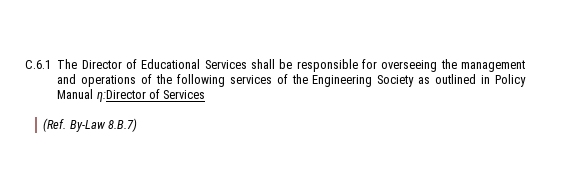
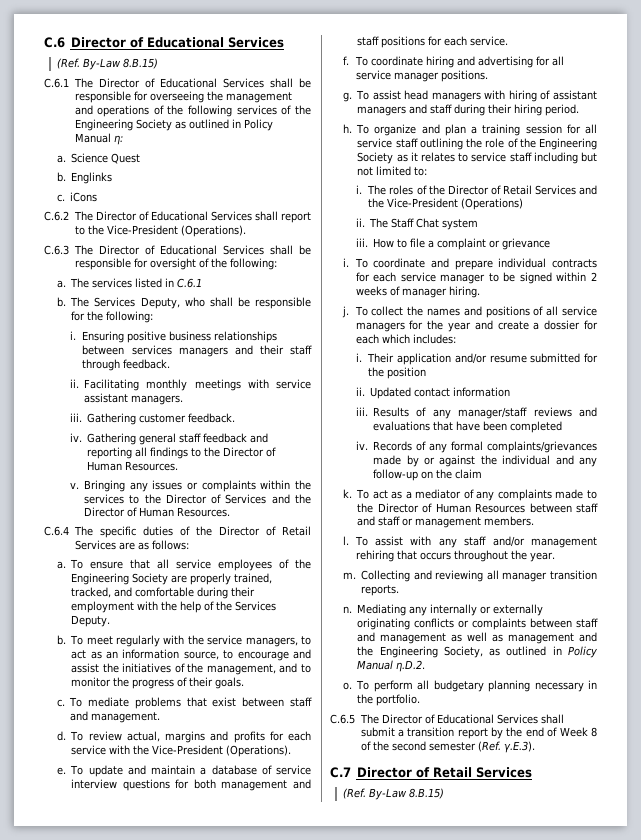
+ C.6 Director of Educational Services
+ (Ref. By-Law 8.B.15)
- C.6.1 The Director of Educational Services shall be responsible for overseeing the management and operations of the following services of the Engineering Society as outlined in Policy Manual η:Director of Services
- (Ref. By-Law 8.B.7)
+ C.6.1 The Director of Educational Services shall be responsible for overseeing the management and operations of the following services of the Engineering Society as outlined in Policy Manual η:
+ a. Science Quest
+ b. Englinks
+ c. iCons
+ C.6.2 The Director of Educational Services shall report to the Vice-President (Operations).
+ C.6.3 The Director of Educational Services shall be responsible for oversight of the following:
+ a. The services listed in C.6.1
+ b. The Services Deputy, who shall be responsible for the following:
+ i. Ensuring positive business relationships between services managers and their staff through feedback.
+ ii. Facilitating monthly meetings with service assistant managers.
+ iii. Gathering customer feedback.
+ iv. Gathering general staff feedback and reporting all findings to the Director of Human Resources.
+ v. Bringing any issues or complaints within the services to the Director of Services and the Director of Human Resources.
+ C.6.4 The specific duties of the Director of Retail Services are as follows:
+ a. To ensure that all service employees of the Engineering Society are properly trained, tracked, and comfortable during their employment with the help of the Services Deputy.
+ b. To meet regularly with the service managers, to act as an information source, to encourage and assist the initiatives of the management, and to monitor the progress of their goals.
+ c. To mediate problems that exist between staff and management.
+ d. To review actual, margins and profits for each service with the Vice-President (Operations).
+ e. To update and maintain a database of service interview questions for both management and staff positions for each service.
+ f. To coordinate hiring and advertising for all service manager positions.
+ g. To assist head managers with hiring of assistant managers and staff during their hiring period.
+ h. To organize and plan a training session for all service staff outlining the role of the Engineering Society as it relates to service staff including but not limited to:
+ i. The roles of the Director of Retail Services and the Vice-President (Operations)
+ ii. The Staff Chat system
+ iii. How to file a complaint or grievance
+ i. To coordinate and prepare individual contracts for each service manager to be signed within 2 weeks of manager hiring.
+ j. To collect the names and positions of all service managers for the year and create a dossier for each which includes:
+ i. Their application and/or resume submitted for the position
+ ii. Updated contact information
+ iii. Results of any manager/staff reviews and evaluations that have been completed
+ iv. Records of any formal complaints/grievances made by or against the individual and any follow-up on the claim
+ k. To act as a mediator of any complaints made to the Director of Human Resources between staff and staff or management members.
+ l. To assist with any staff and/or management rehiring that occurs throughout the year.
+ m. Collecting and reviewing all manager transition reports.
+ n. Mediating any internally or externally originating conflicts or complaints between staff and management as well as management and the Engineering Society, as outlined in Policy Manual η.D.2.
+ o. To perform all budgetary planning necessary in the portfolio.
+ C.6.5 The Director of Educational Services shall submit a transition report by the end of Week 8 of the second semester (Ref. γ.E.3).
+ C.7 Director of Retail Services
+ (Ref. By-Law 8.B.15)

